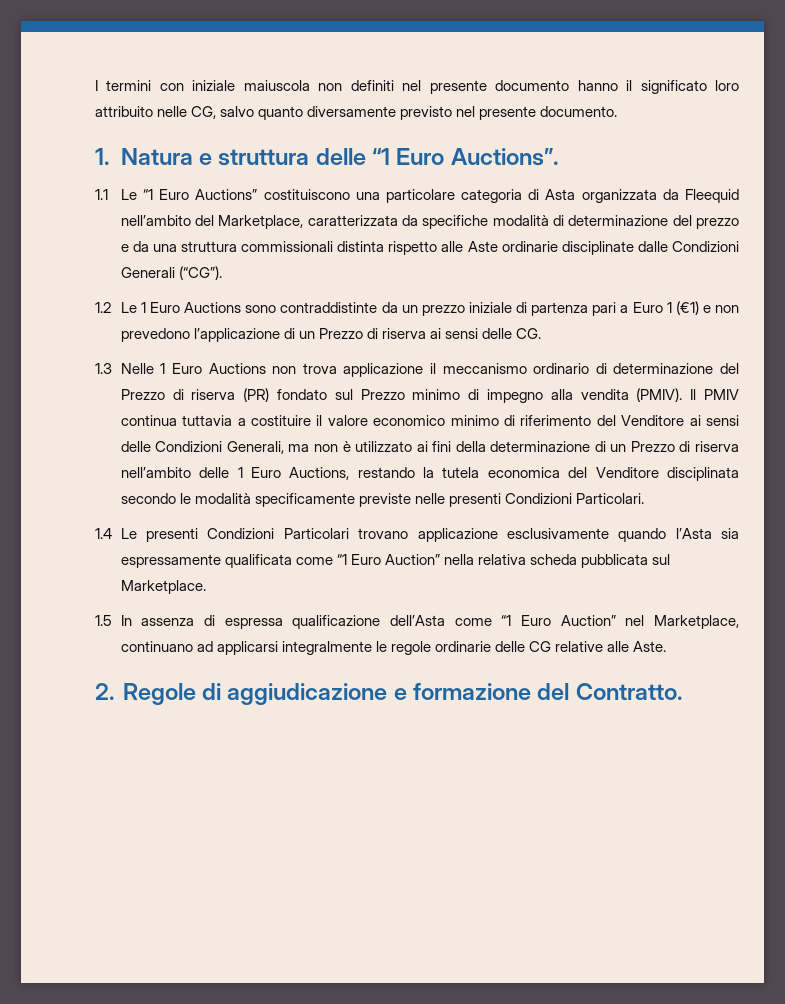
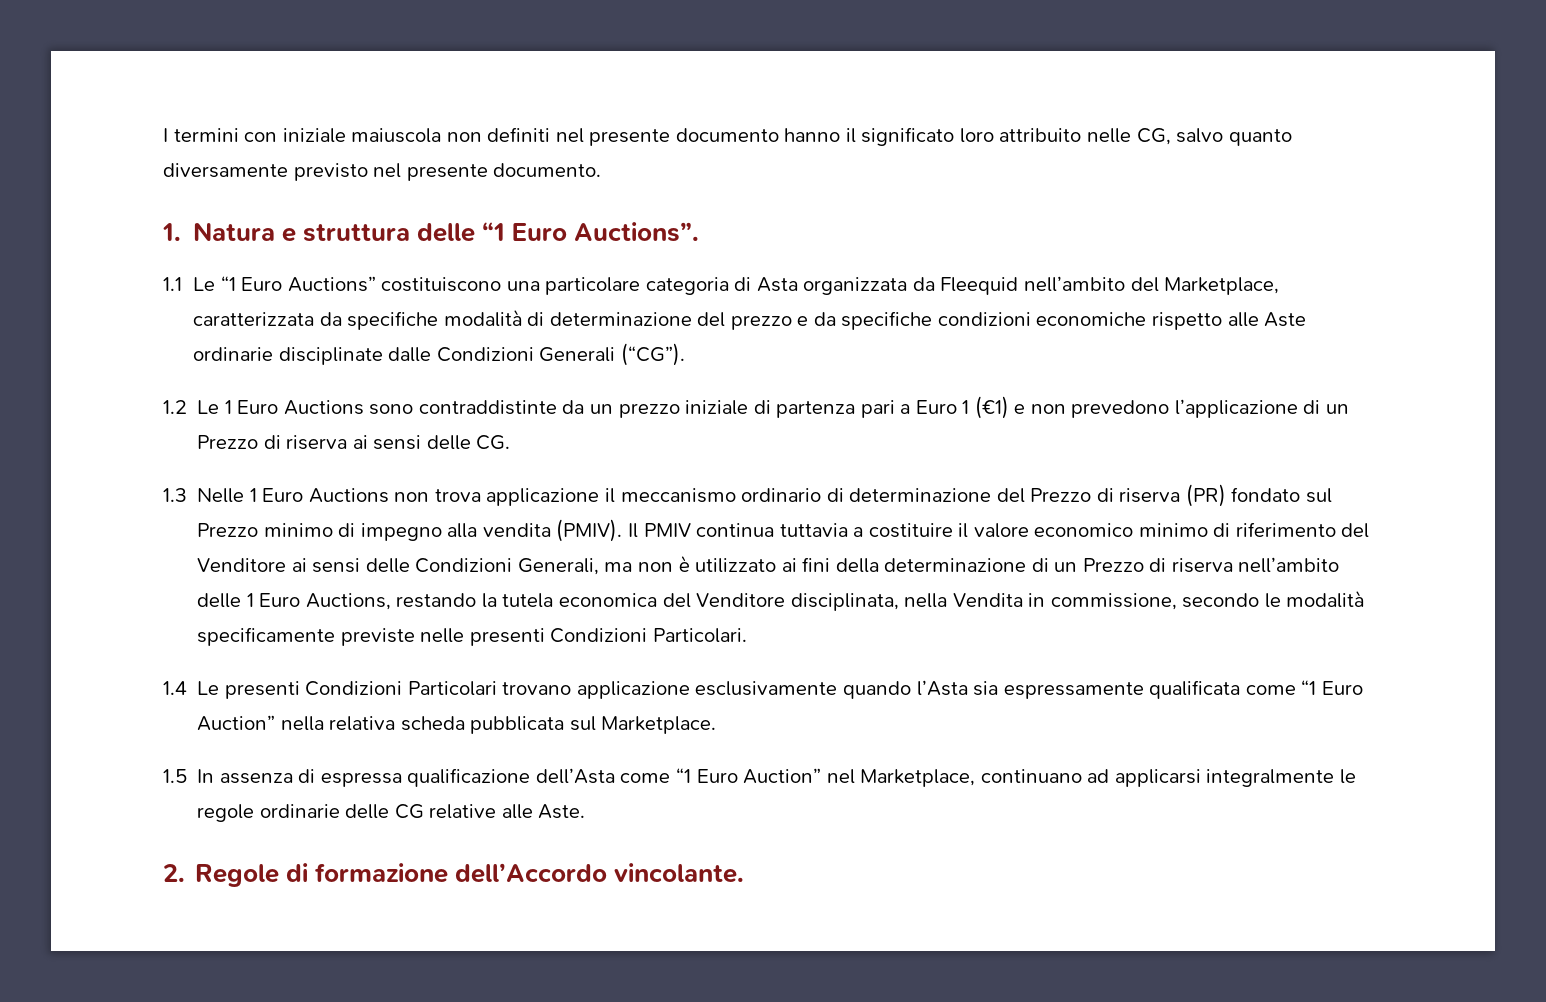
- 1.1 Le “1 Euro Auctions” costituiscono una particolare categoria di Asta organizzata da Fleequid nell’ambito del Marketplace, caratterizzata da specifiche modalità di determinazione del prezzo e da una struttura commissionali distinta rispetto alle Aste ordinarie disciplinate dalle Condizioni Generali (“CG”).
+ 1.1 Le “1 Euro Auctions” costituiscono una particolare categoria di Asta organizzata da Fleequid nell’ambito del Marketplace, caratterizzata da specifiche modalità di determinazione del prezzo e da specifiche condizioni economiche rispetto alle Aste ordinarie disciplinate dalle Condizioni Generali (“CG”).
- Il PMIV continua tuttavia a costituire il valore economico minimo di riferimento del Venditore ai sensi delle Condizioni Generali, ma non è utilizzato ai fini della determinazione di un Prezzo di riserva nell’ambito delle 1 Euro Auctions, restando la tutela economica del Venditore disciplinata secondo le modalità specificamente previste nelle presenti Condizioni Particolari.
+ Il PMIV continua tuttavia a costituire il valore economico minimo di riferimento del Venditore ai sensi delle Condizioni Generali, ma non è utilizzato ai fini della determinazione di un Prezzo di riserva nell’ambito delle 1 Euro Auctions, restando la tutela economica del Venditore disciplinata, nella Vendita in commissione, secondo le modalità specificamente previste nelle presenti Condizioni Particolari.
- 2. Regole di aggiudicazione e formazione del Contratto.
+ 2. Regole di formazione dell’Accordo vincolante.

